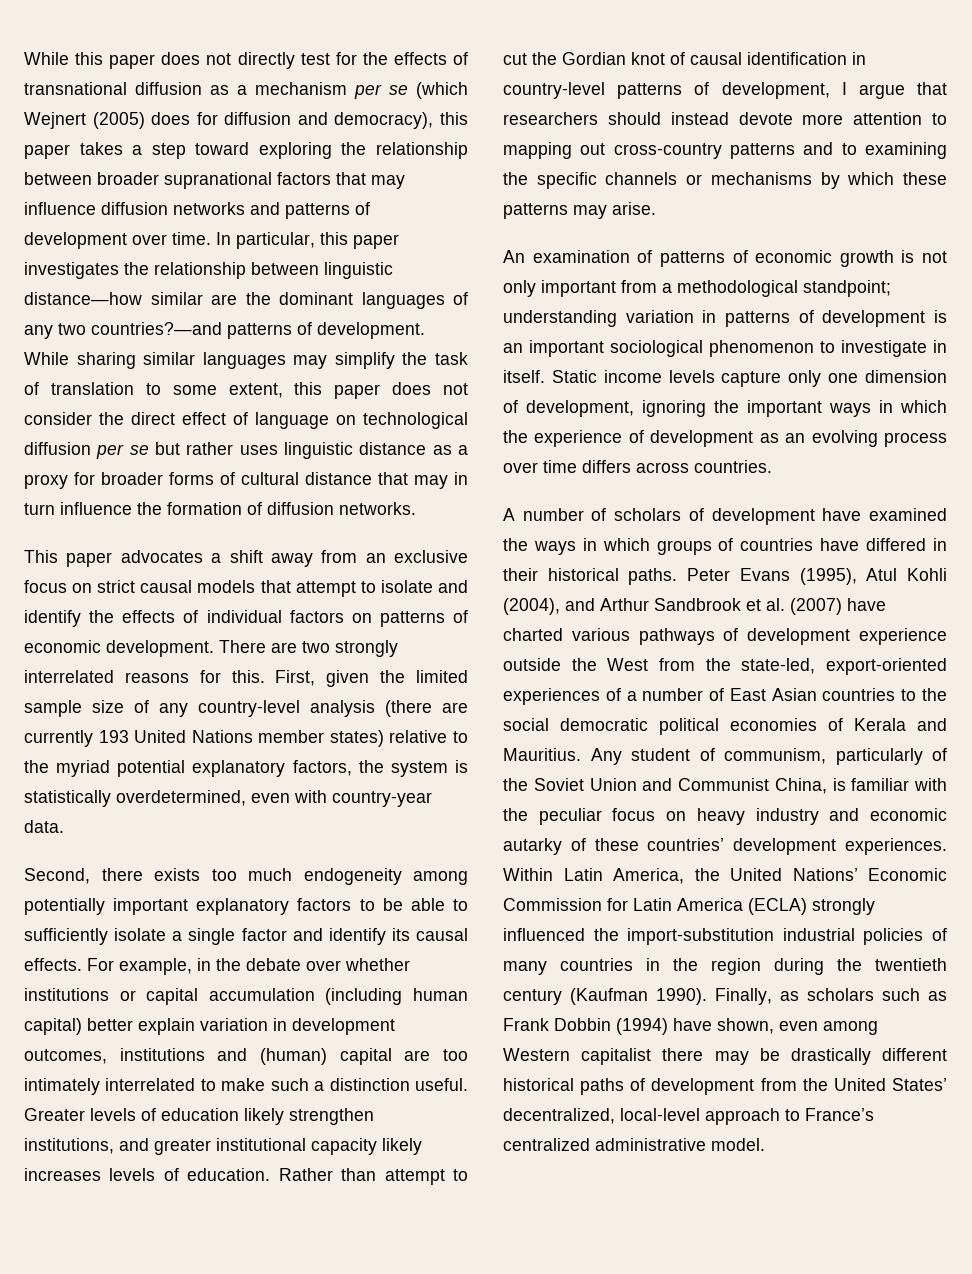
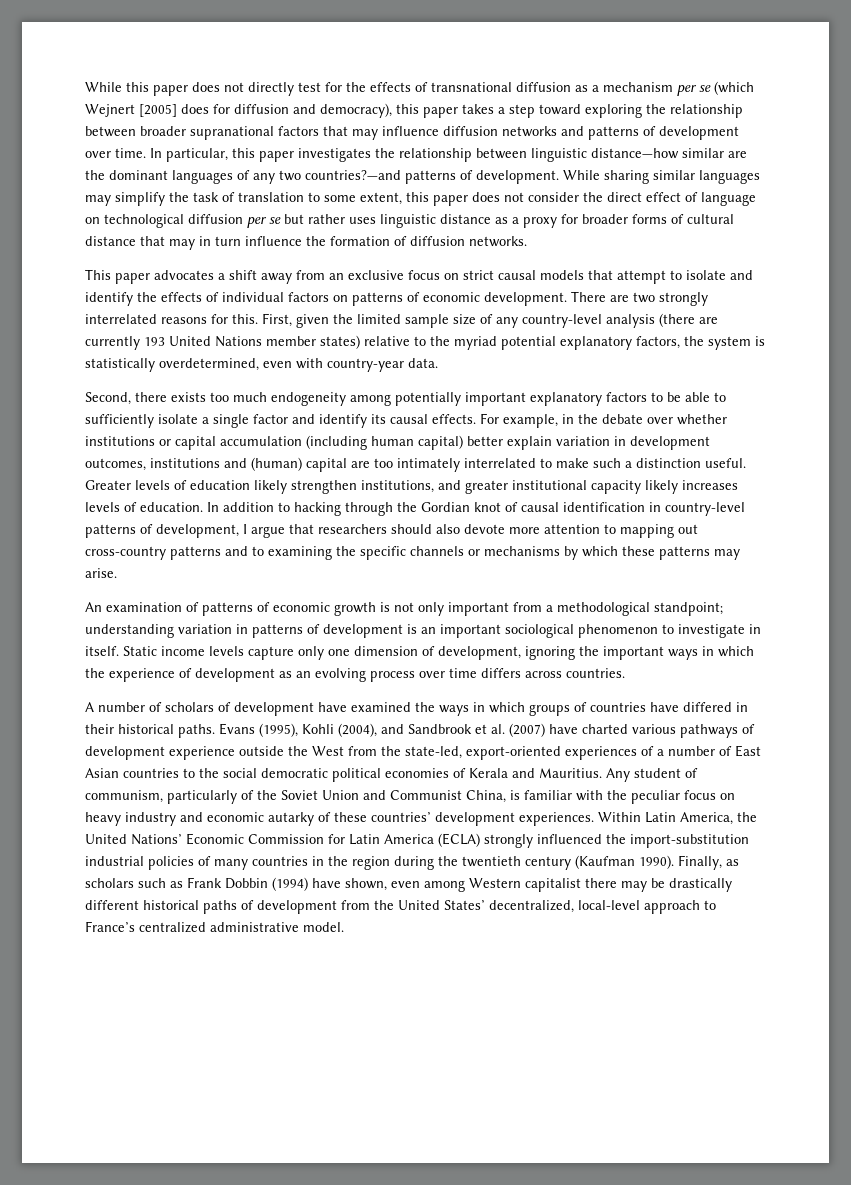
- While this paper does not directly test for the effects of transnational diffusion as a mechanism per se (which Wejnert (2005) does for diffusion and democracy), this paper takes a step toward exploring the relationship between broader supranational factors that may influence diffusion networks and patterns of development over time.
+ While this paper does not directly test for the effects of transnational diffusion as a mechanism per se (which Wejnert [2005] does for diffusion and democracy), this paper takes a step toward exploring the relationship between broader supranational factors that may influence diffusion networks and patterns of development over time.
- Rather than attempt to cut the Gordian knot of causal identification in country-level patterns of development, I argue that researchers should instead devote more attention to mapping out cross-country patterns and to examining the specific channels or mechanisms by which these patterns may arise.
+ In addition to hacking through the Gordian knot of causal identification in country-level patterns of development, I argue that researchers should also devote more attention to mapping out cross-country patterns and to examining the specific channels or mechanisms by which these patterns may arise.
- Peter Evans (1995), Atul Kohli (2004), and Arthur Sandbrook et al. (2007) have charted various pathways of development experience outside the West from the state-led, export-oriented experiences of a number of East Asian countries to the social democratic political economies of Kerala and Mauritius.
+ Evans (1995), Kohli (2004), and Sandbrook et al. (2007) have charted various pathways of development experience outside the West from the state-led, export-oriented experiences of a number of East Asian countries to the social democratic political economies of Kerala and Mauritius.

